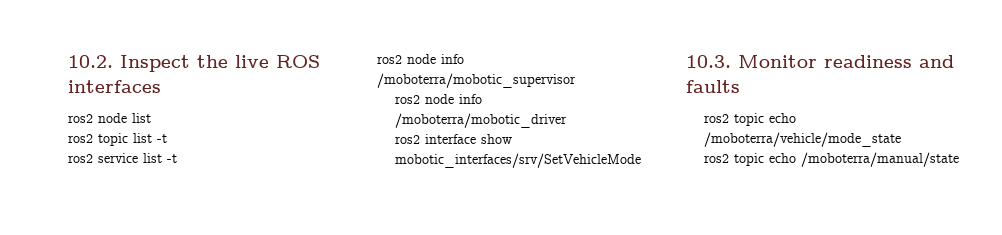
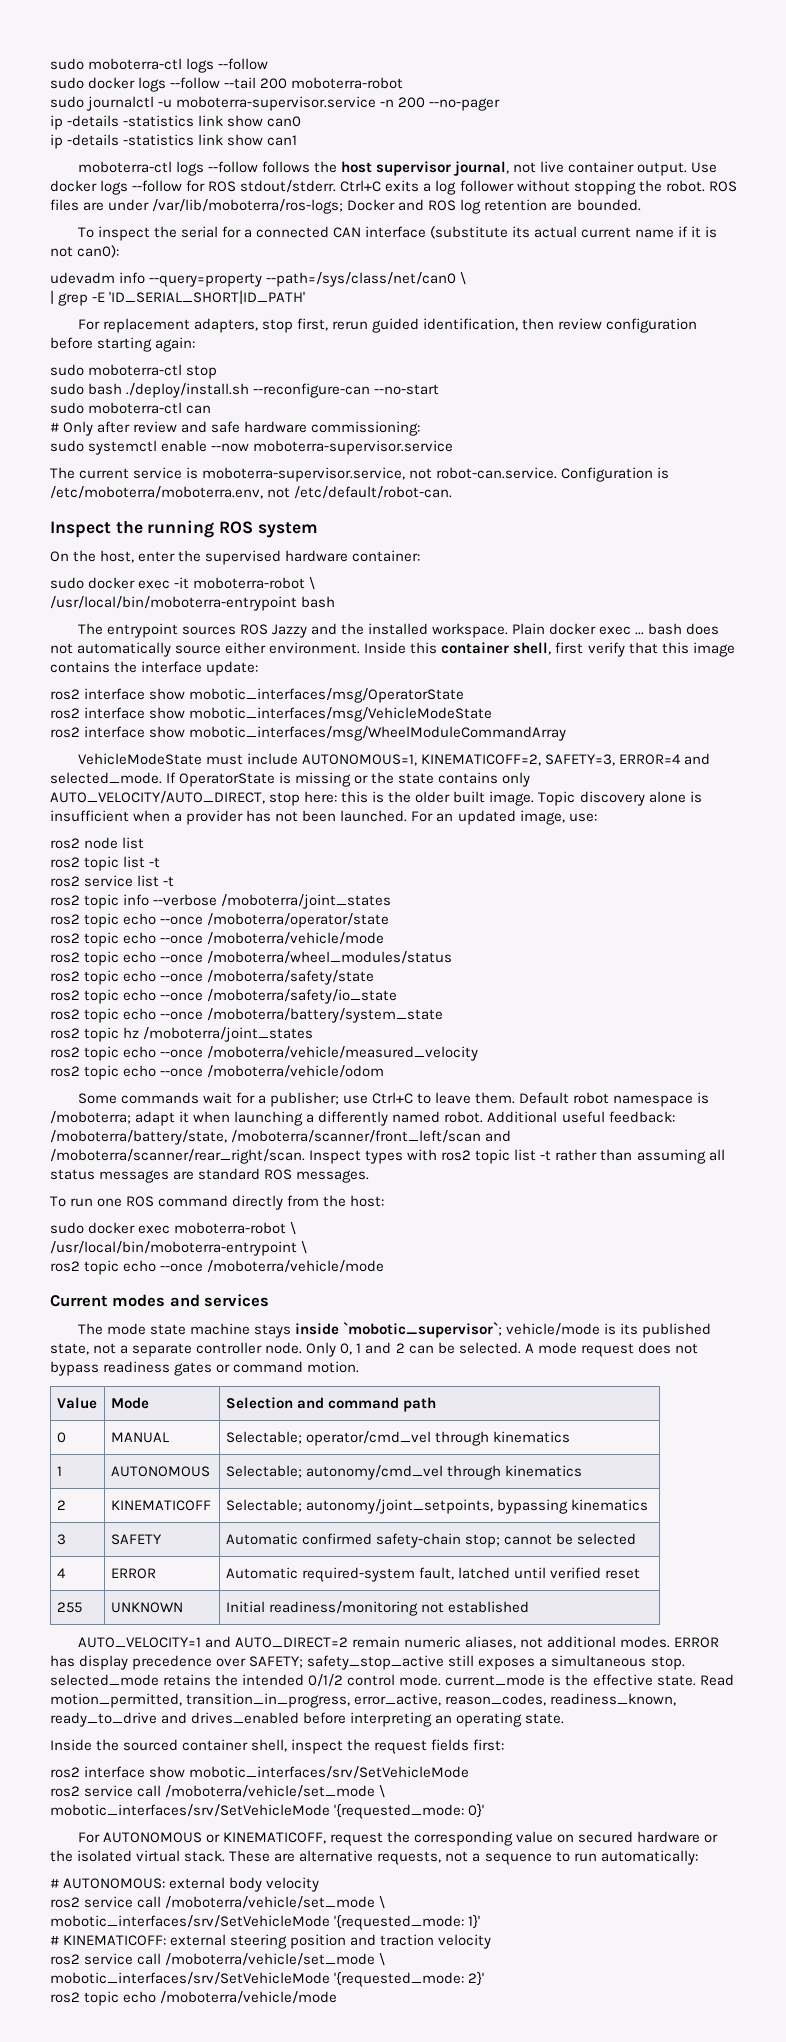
- 10.2. Inspect the live ROS interfaces
+ sudo moboterra-ctl logs --follow
+ sudo docker logs --follow --tail 200 moboterra-robot
+ sudo journalctl -u moboterra-supervisor.service -n 200 --no-pager
+ ip -details -statistics link show can0
+ ip -details -statistics link show can1
+ moboterra-ctl logs --follow follows the host supervisor journal, not live container output. Use docker logs --follow for ROS stdout/stderr. Ctrl+C exits a log follower without stopping the robot. ROS files are under /var/lib/moboterra/ros-logs; Docker and ROS log retention are bounded.
+ To inspect the serial for a connected CAN interface (substitute its actual current name if it is not can0):
+ udevadm info --query=property --path=/sys/class/net/can0 \
+ | grep -E 'ID_SERIAL_SHORT|ID_PATH'
+ For replacement adapters, stop first, rerun guided identification, then review configuration before starting again:
+ sudo moboterra-ctl stop
+ sudo bash ./deploy/install.sh --reconfigure-can --no-start
+ sudo moboterra-ctl can
+ # Only after review and safe hardware commissioning:
+ sudo systemctl enable --now moboterra-supervisor.service
+ The current service is moboterra-supervisor.service, not robot-can.service. Configuration is /etc/moboterra/moboterra.env, not /etc/default/robot-can.
+ Inspect the running ROS system
+ On the host, enter the supervised hardware container:
+ sudo docker exec -it moboterra-robot \
+ /usr/local/bin/moboterra-entrypoint bash
+ The entrypoint sources ROS Jazzy and the installed workspace. Plain docker exec ... bash does not automatically source either environment. Inside this container shell, first verify that this image contains the interface update:
+ ros2 interface show mobotic_interfaces/msg/OperatorState
+ ros2 interface show mobotic_interfaces/msg/VehicleModeState
+ ros2 interface show mobotic_interfaces/msg/WheelModuleCommandArray
+ VehicleModeState must include AUTONOMOUS=1, KINEMATICOFF=2, SAFETY=3, ERROR=4 and selected_mode. If OperatorState is missing or the state contains only AUTO_VELOCITY/AUTO_DIRECT, stop here: this is the older built image. Topic discovery alone is insufficient when a provider has not been launched. For an updated image, use:
- ros2 node info /moboterra/mobotic_supervisor
- ros2 node info /moboterra/mobotic_driver
+ ros2 topic info --verbose /moboterra/joint_states
+ ros2 topic echo --once /moboterra/operator/state
+ ros2 topic echo --once /moboterra/vehicle/mode
+ ros2 topic echo --once /moboterra/wheel_modules/status
+ ros2 topic echo --once /moboterra/safety/state
+ ros2 topic echo --once /moboterra/safety/io_state
+ ros2 topic echo --once /moboterra/battery/system_state
+ ros2 topic hz /moboterra/joint_states
+ ros2 topic echo --once /moboterra/vehicle/measured_velocity
+ ros2 topic echo --once /moboterra/vehicle/odom
+ Some commands wait for a publisher; use Ctrl+C to leave them. Default robot namespace is /moboterra; adapt it when launching a differently named robot. Additional useful feedback: /moboterra/battery/state, /moboterra/scanner/front_left/scan and /moboterra/scanner/rear_right/scan. Inspect types with ros2 topic list -t rather than assuming all status messages are standard ROS messages.
+ To run one ROS command directly from the host:
+ sudo docker exec moboterra-robot \
+ /usr/local/bin/moboterra-entrypoint \
+ ros2 topic echo --once /moboterra/vehicle/mode
+ Current modes and services
+ The mode state machine stays inside `mobotic_supervisor`; vehicle/mode is its published state, not a separate controller node. Only 0, 1 and 2 can be selected. A mode request does not bypass readiness gates or command motion.
+ Value | Mode | Selection and command path
+ 0 | MANUAL | Selectable; operator/cmd_vel through kinematics
+ 1 | AUTONOMOUS | Selectable; autonomy/cmd_vel through kinematics
+ 2 | KINEMATICOFF | Selectable; autonomy/joint_setpoints, bypassing kinematics
+ 3 | SAFETY | Automatic confirmed safety-chain stop; cannot be selected
+ 4 | ERROR | Automatic required-system fault, latched until verified reset
+ 255 | UNKNOWN | Initial readiness/monitoring not established
+ AUTO_VELOCITY=1 and AUTO_DIRECT=2 remain numeric aliases, not additional modes. ERROR has display precedence over SAFETY; safety_stop_active still exposes a simultaneous stop. selected_mode retains the intended 0/1/2 control mode. current_mode is the effective state. Read motion_permitted, transition_in_progress, error_active, reason_codes, readiness_known, ready_to_drive and drives_enabled before interpreting an operating state.
+ Inside the sourced container shell, inspect the request fields first:
  ros2 interface show mobotic_interfaces/srv/SetVehicleMode
- 10.3. Monitor readiness and faults
- ros2 topic echo /moboterra/vehicle/mode_state
- ros2 topic echo /moboterra/manual/state
+ ros2 service call /moboterra/vehicle/set_mode \
+ mobotic_interfaces/srv/SetVehicleMode '{requested_mode: 0}'
+ For AUTONOMOUS or KINEMATICOFF, request the corresponding value on secured hardware or the isolated virtual stack. These are alternative requests, not a sequence to run automatically:
+ # AUTONOMOUS: external body velocity
+ ros2 service call /moboterra/vehicle/set_mode \
+ mobotic_interfaces/srv/SetVehicleMode '{requested_mode: 1}'
+ # KINEMATICOFF: external steering position and traction velocity
+ ros2 service call /moboterra/vehicle/set_mode \
+ mobotic_interfaces/srv/SetVehicleMode '{requested_mode: 2}'
+ ros2 topic echo /moboterra/vehicle/mode

